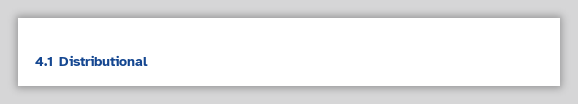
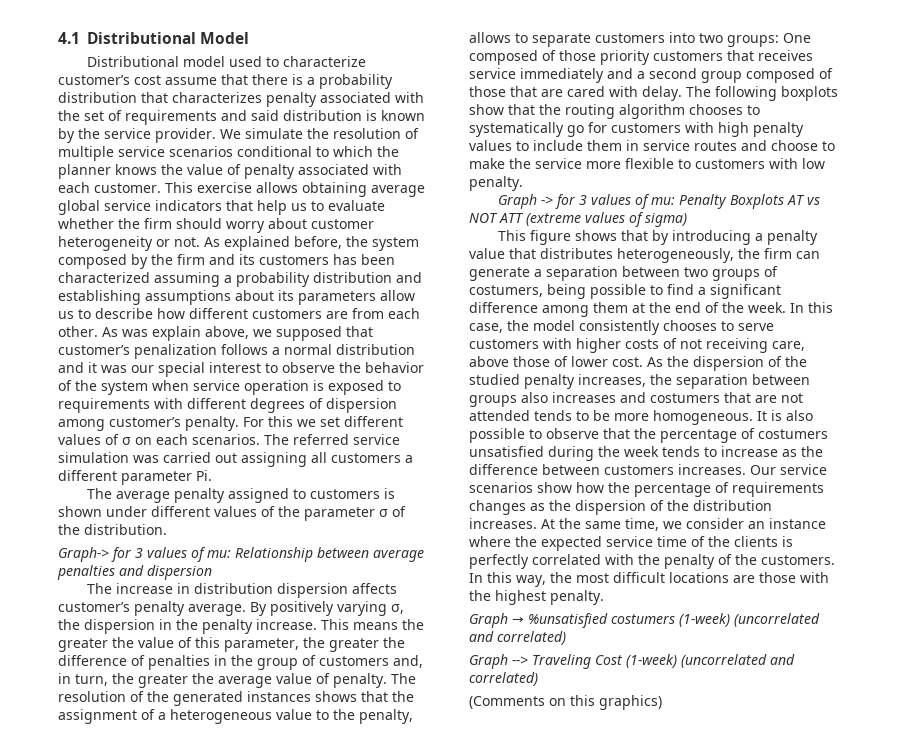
- 4.1 Distributional
+ 4.1 Distributional Model
+ Distributional model used to characterize customer’s cost assume that there is a probability distribution that characterizes penalty associated with the set of requirements and said distribution is known by the service provider. We simulate the resolution of multiple service scenarios conditional to which the planner knows the value of penalty associated with each customer. This exercise allows obtaining average global service indicators that help us to evaluate whether the firm should worry about customer heterogeneity or not. As explained before, the system composed by the firm and its customers has been characterized assuming a probability distribution and establishing assumptions about its parameters allow us to describe how different customers are from each other. As was explain above, we supposed that customer’s penalization follows a normal distribution and it was our special interest to observe the behavior of the system when service operation is exposed to requirements with different degrees of dispersion among customer’s penalty. For this we set different values of σ on each scenarios. The referred service simulation was carried out assigning all customers a different parameter Pi.
+ The average penalty assigned to customers is shown under different values of the parameter σ of the distribution.
+ Graph-> for 3 values of mu: Relationship between average penalties and dispersion
+ The increase in distribution dispersion affects customer’s penalty average. By positively varying σ, the dispersion in the penalty increase. This means the greater the value of this parameter, the greater the difference of penalties in the group of customers and, in turn, the greater the average value of penalty. The resolution of the generated instances shows that the assignment of a heterogeneous value to the penalty, allows to separate customers into two groups: One composed of those priority customers that receives service immediately and a second group composed of those that are cared with delay. The following boxplots show that the routing algorithm chooses to systematically go for customers with high penalty values to include them in service routes and choose to make the service more flexible to customers with low penalty.
+ Graph -> for 3 values of mu: Penalty Boxplots AT vs NOT ATT (extreme values of sigma)
+ This figure shows that by introducing a penalty value that distributes heterogeneously, the firm can generate a separation between two groups of costumers, being possible to find a significant difference among them at the end of the week. In this case, the model consistently chooses to serve customers with higher costs of not receiving care, above those of lower cost. As the dispersion of the studied penalty increases, the separation between groups also increases and costumers that are not attended tends to be more homogeneous. It is also possible to observe that the percentage of costumers unsatisfied during the week tends to increase as the difference between customers increases. Our service scenarios show how the percentage of requirements changes as the dispersion of the distribution increases. At the same time, we consider an instance where the expected service time of the clients is perfectly correlated with the penalty of the customers. In this way, the most difficult locations are those with the highest penalty.
+ Graph → %unsatisfied costumers (1-week) (uncorrelated and correlated)
+ Graph --> Traveling Cost (1-week) (uncorrelated and correlated)
+ (Comments on this graphics)

